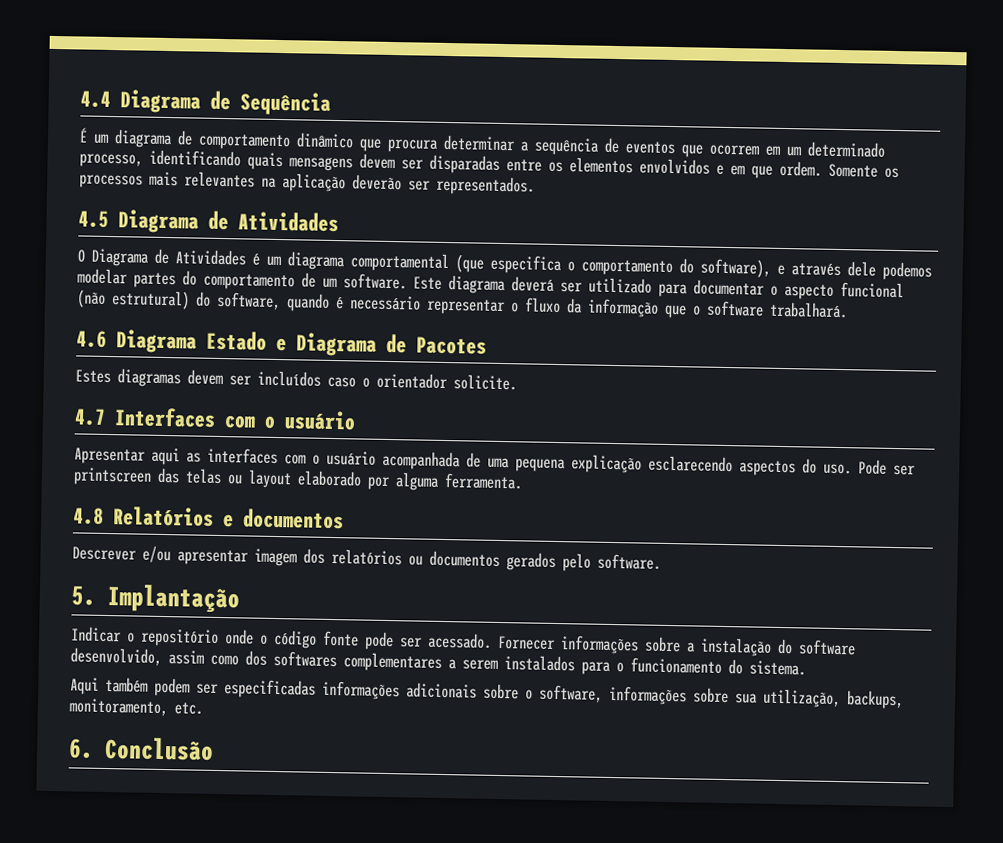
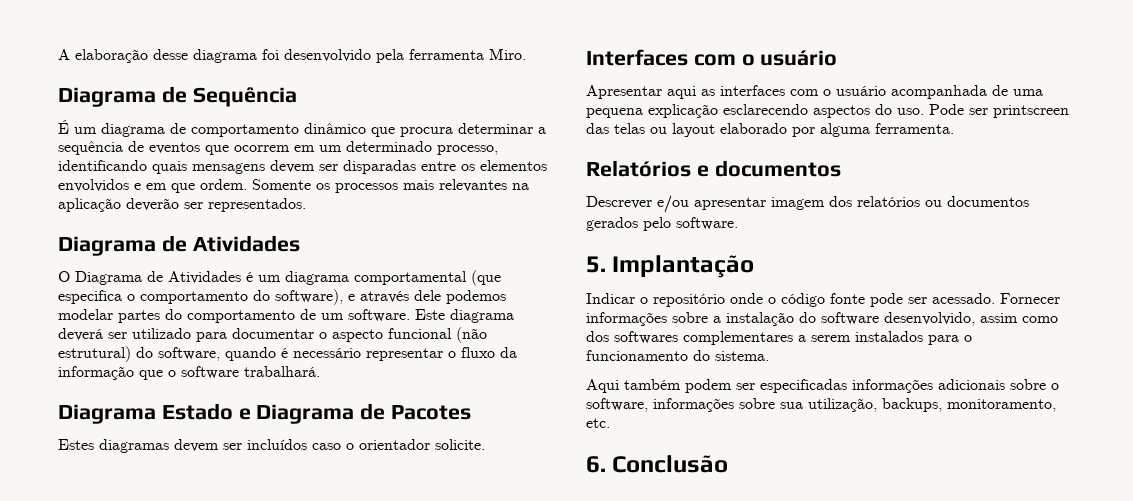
- 4.4 Diagrama de Sequência
+ A elaboração desse diagrama foi desenvolvido pela ferramenta Miro.
+ Diagrama de Sequência
  Somente os processos mais relevantes na aplicação deverão ser representados.
- 4.5 Diagrama de Atividades
+ Diagrama de Atividades
- 4.6 Diagrama Estado e Diagrama de Pacotes
+ Diagrama Estado e Diagrama de Pacotes
- 4.7 Interfaces com o usuário
+ Interfaces com o usuário
- 4.8 Relatórios e documentos
+ Relatórios e documentos

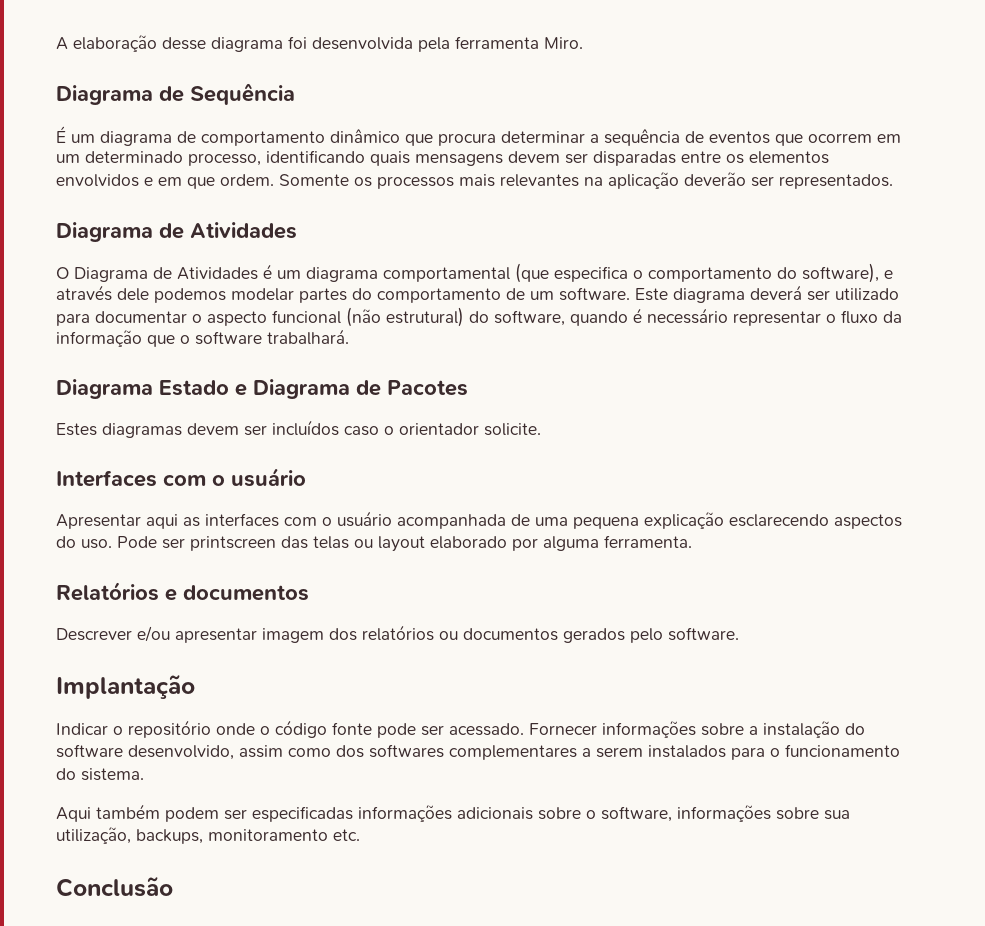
- A elaboração desse diagrama foi desenvolvido pela ferramenta Miro.
+ A elaboração desse diagrama foi desenvolvida pela ferramenta Miro.
- 5. Implantação
+ Implantação
- Aqui também podem ser especificadas informações adicionais sobre o software, informações sobre sua utilização, backups, monitoramento, etc.
+ Aqui também podem ser especificadas informações adicionais sobre o software, informações sobre sua utilização, backups, monitoramento etc.
- 6. Conclusão
+ Conclusão

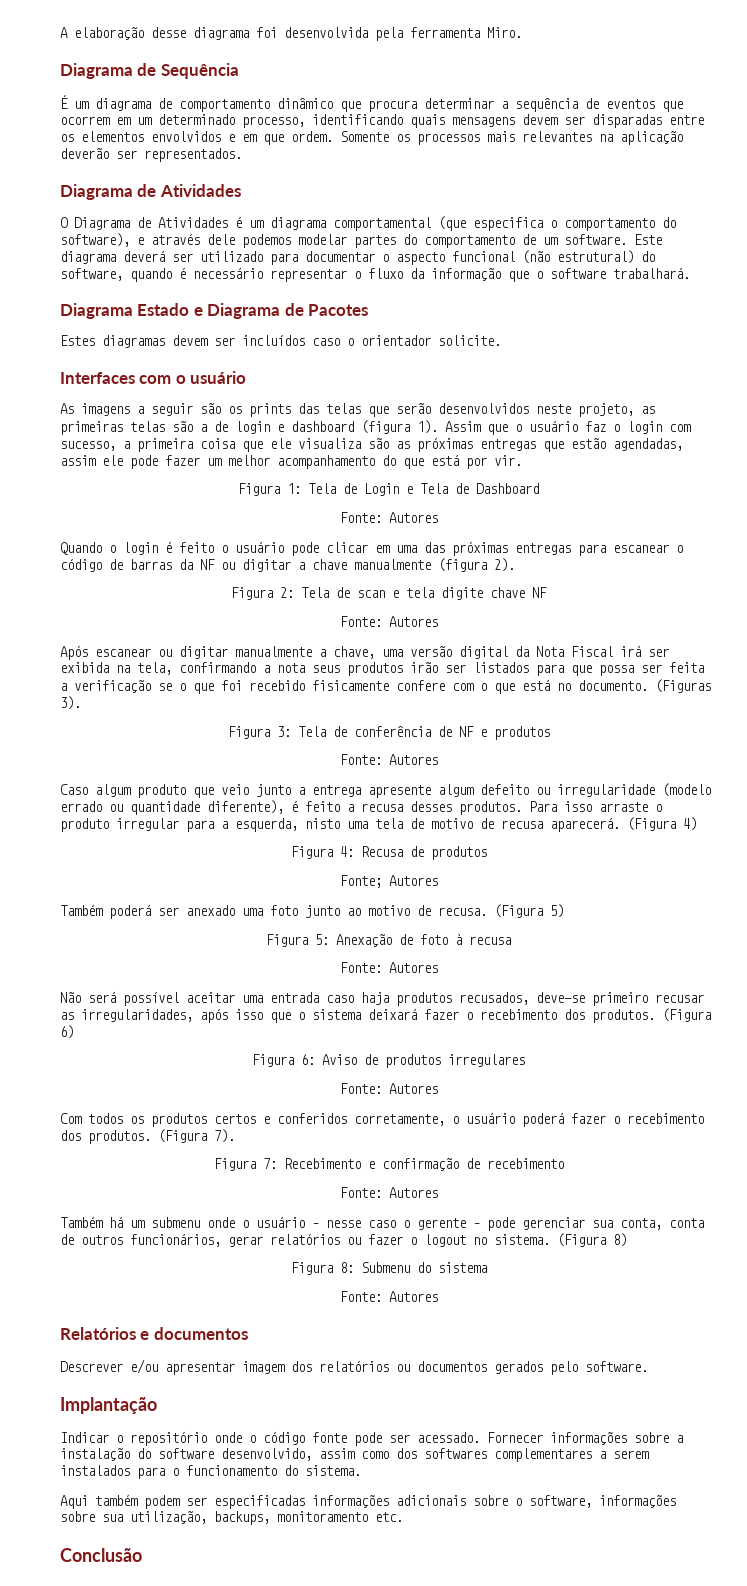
- Apresentar aqui as interfaces com o usuário acompanhada de uma pequena explicação esclarecendo aspectos do uso. Pode ser printscreen das telas ou layout elaborado por alguma ferramenta.
+ As imagens a seguir são os prints das telas que serão desenvolvidos neste projeto, as primeiras telas são a de login e dashboard (figura 1). Assim que o usuário faz o login com sucesso, a primeira coisa que ele visualiza são as próximas entregas que estão agendadas, assim ele pode fazer um melhor acompanhamento do que está por vir.
+ Figura 1: Tela de Login e Tela de Dashboard
+ Fonte: Autores
+ Quando o login é feito o usuário pode clicar em uma das próximas entregas para escanear o código de barras da NF ou digitar a chave manualmente (figura 2).
+ Figura 2: Tela de scan e tela digite chave NF
+ Fonte: Autores
+ Após escanear ou digitar manualmente a chave, uma versão digital da Nota Fiscal irá ser exibida na tela, confirmando a nota seus produtos irão ser listados para que possa ser feita a verificação se o que foi recebido fisicamente confere com o que está no documento. (Figuras 3).
+ Figura 3: Tela de conferência de NF e produtos
+ Fonte: Autores
+ Caso algum produto que veio junto a entrega apresente algum defeito ou irregularidade (modelo errado ou quantidade diferente), é feito a recusa desses produtos. Para isso arraste o produto irregular para a esquerda, nisto uma tela de motivo de recusa aparecerá. (Figura 4)
+ Figura 4: Recusa de produtos
+ Fonte; Autores
+ Também poderá ser anexado uma foto junto ao motivo de recusa. (Figura 5)
+ Figura 5: Anexação de foto à recusa
+ Fonte: Autores
+ Não será possível aceitar uma entrada caso haja produtos recusados, deve-se primeiro recusar as irregularidades, após isso que o sistema deixará fazer o recebimento dos produtos. (Figura 6)
+ Figura 6: Aviso de produtos irregulares
+ Fonte: Autores
+ Com todos os produtos certos e conferidos corretamente, o usuário poderá fazer o recebimento dos produtos. (Figura 7).
+ Figura 7: Recebimento e confirmação de recebimento
+ Fonte: Autores
+ Também há um submenu onde o usuário – nesse caso o gerente – pode gerenciar sua conta, conta de outros funcionários, gerar relatórios ou fazer o logout no sistema. (Figura 8)
+ Figura 8: Submenu do sistema
+ Fonte: Autores

